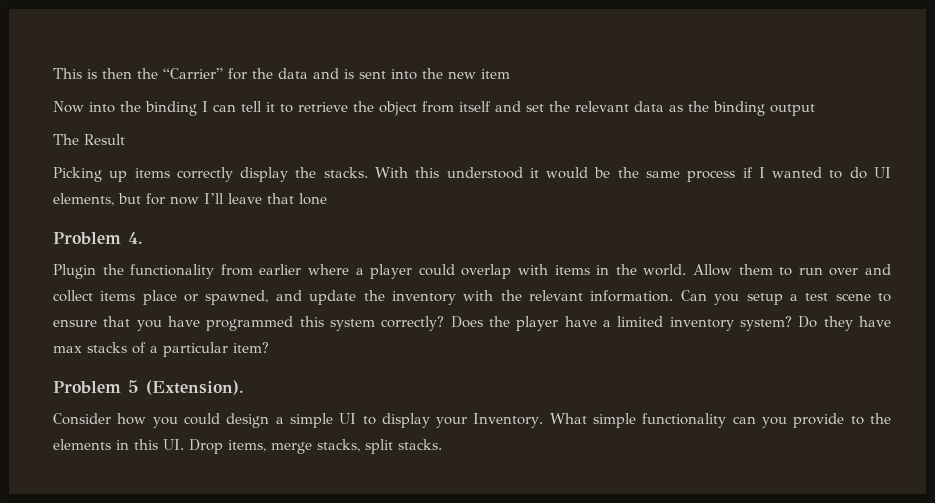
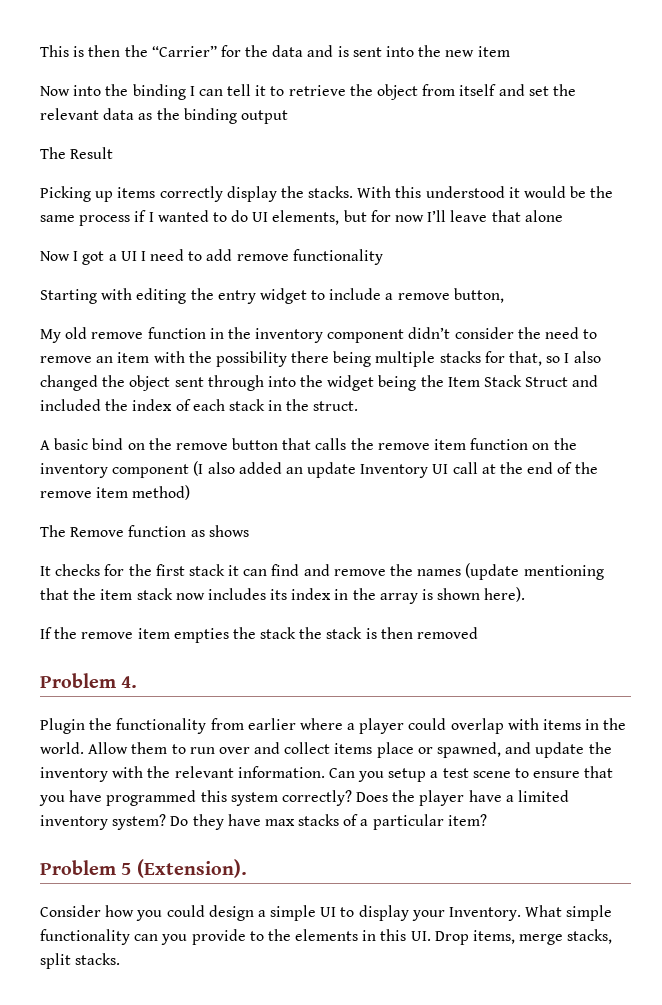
- With this understood it would be the same process if I wanted to do UI elements, but for now I’ll leave that lone
+ With this understood it would be the same process if I wanted to do UI elements, but for now I’ll leave that alone
+ Now I got a UI I need to add remove functionality
+ Starting with editing the entry widget to include a remove button,
+ My old remove function in the inventory component didn’t consider the need to remove an item with the possibility there being multiple stacks for that, so I also changed the object sent through into the widget being the Item Stack Struct and included the index of each stack in the struct.
+ A basic bind on the remove button that calls the remove item function on the inventory component (I also added an update Inventory UI call at the end of the remove item method)
+ The Remove function as shows
+ It checks for the first stack it can find and remove the names (update mentioning that the item stack now includes its index in the array is shown here).
+ If the remove item empties the stack the stack is then removed

